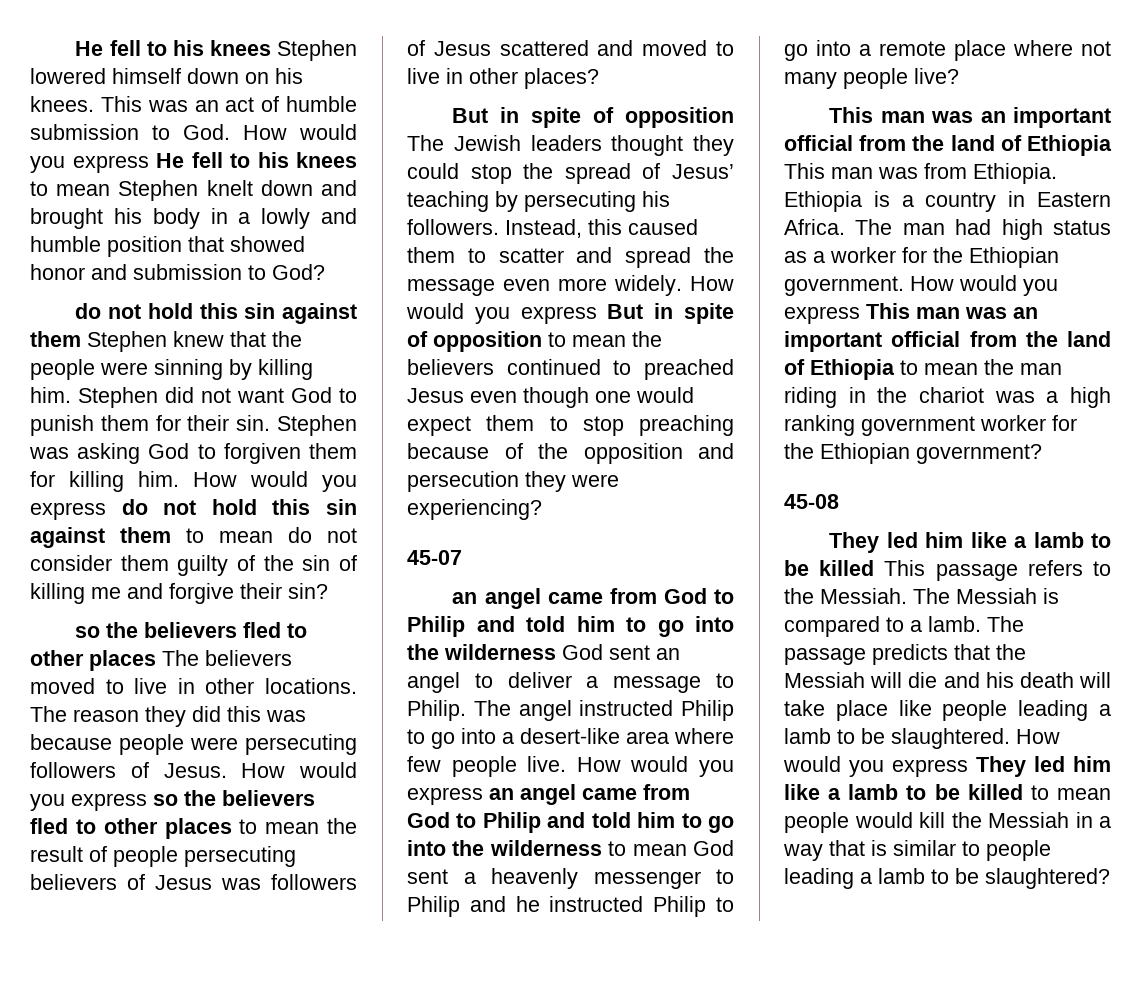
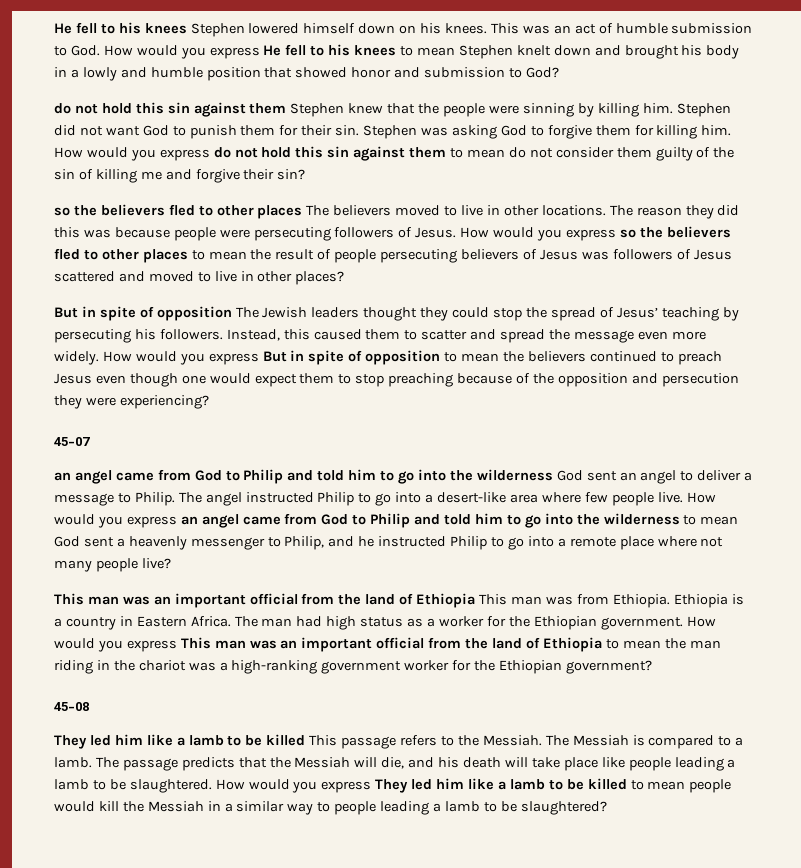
- Stephen was asking God to forgiven them for killing him.
+ Stephen was asking God to forgive them for killing him.
- How would you express But in spite of opposition to mean the believers continued to preached Jesus even though one would expect them to stop preaching because of the opposition and persecution they were experiencing?
+ How would you express But in spite of opposition to mean the believers continued to preach Jesus even though one would expect them to stop preaching because of the opposition and persecution they were experiencing?
- How would you express an angel came from God to Philip and told him to go into the wilderness to mean God sent a heavenly messenger to Philip and he instructed Philip to go into a remote place where not many people live?
+ How would you express an angel came from God to Philip and told him to go into the wilderness to mean God sent a heavenly messenger to Philip, and he instructed Philip to go into a remote place where not many people live?
- How would you express This man was an important official from the land of Ethiopia to mean the man riding in the chariot was a high ranking government worker for the Ethiopian government?
+ How would you express This man was an important official from the land of Ethiopia to mean the man riding in the chariot was a high-ranking government worker for the Ethiopian government?
- The passage predicts that the Messiah will die and his death will take place like people leading a lamb to be slaughtered.
+ The passage predicts that the Messiah will die, and his death will take place like people leading a lamb to be slaughtered.
- How would you express They led him like a lamb to be killed to mean people would kill the Messiah in a way that is similar to people leading a lamb to be slaughtered?
+ How would you express They led him like a lamb to be killed to mean people would kill the Messiah in a similar way to people leading a lamb to be slaughtered?

